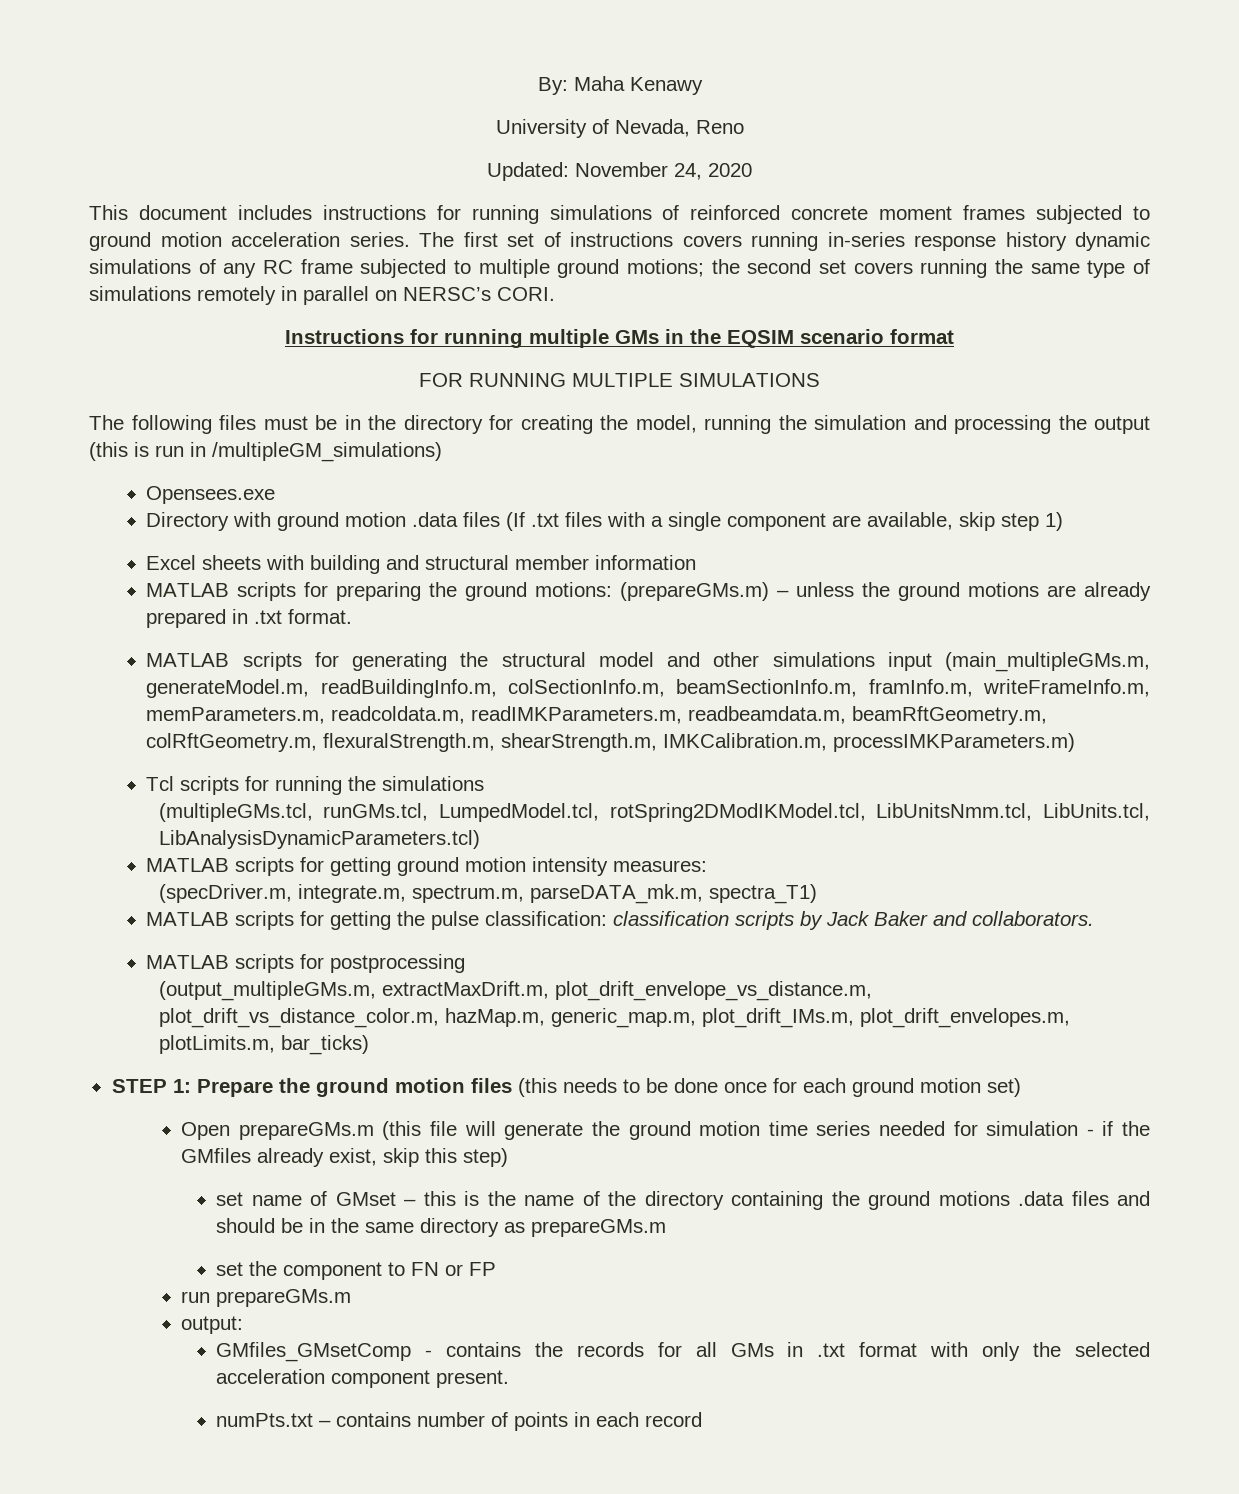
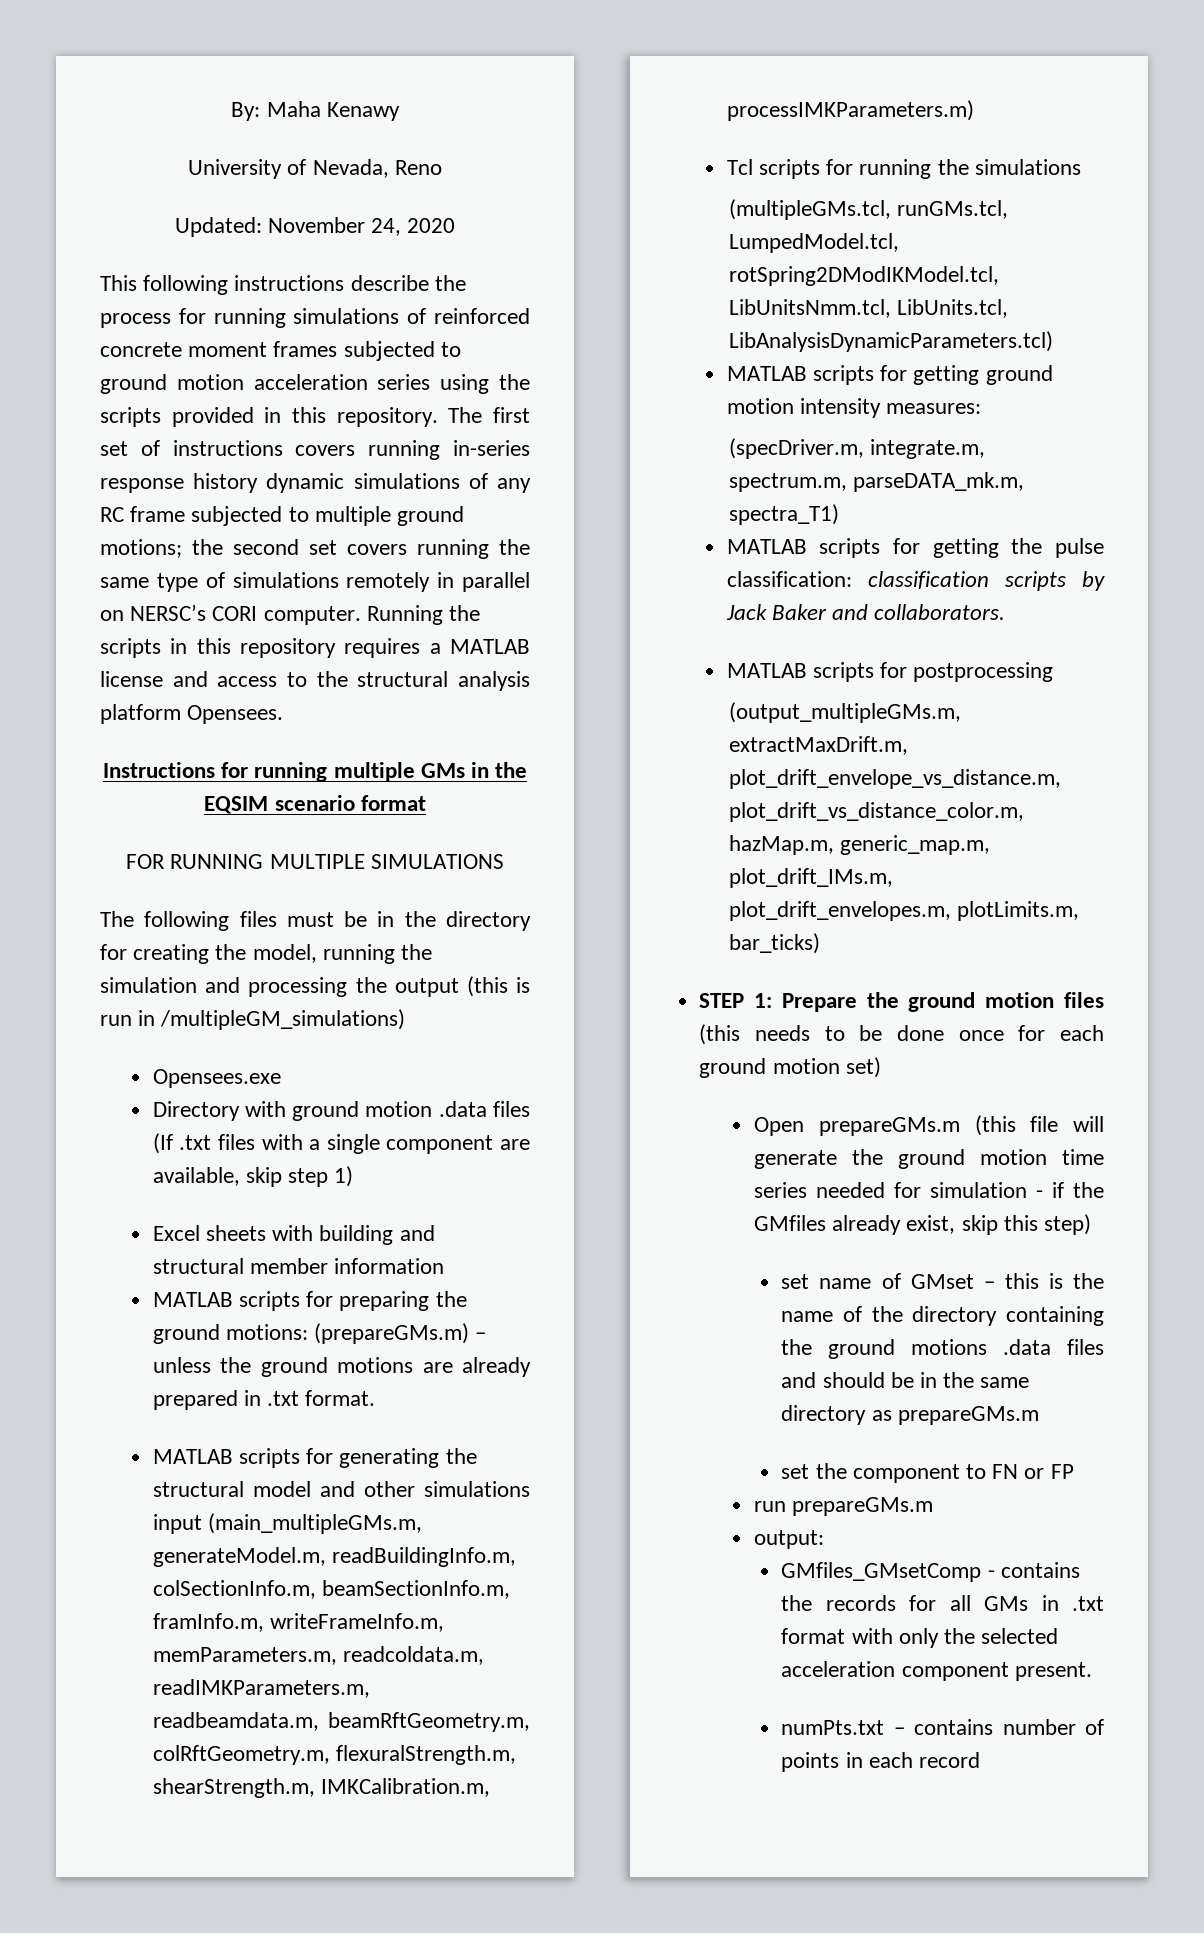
- This document includes instructions for running simulations of reinforced concrete moment frames subjected to ground motion acceleration series.
+ This following instructions describe the process for running simulations of reinforced concrete moment frames subjected to ground motion acceleration series using the scripts provided in this repository.
- The first set of instructions covers running in-series response history dynamic simulations of any RC frame subjected to multiple ground motions; the second set covers running the same type of simulations remotely in parallel on NERSC’s CORI.
+ The first set of instructions covers running in-series response history dynamic simulations of any RC frame subjected to multiple ground motions; the second set covers running the same type of simulations remotely in parallel on NERSC’s CORI computer. Running the scripts in this repository requires a MATLAB license and access to the structural analysis platform Opensees.

